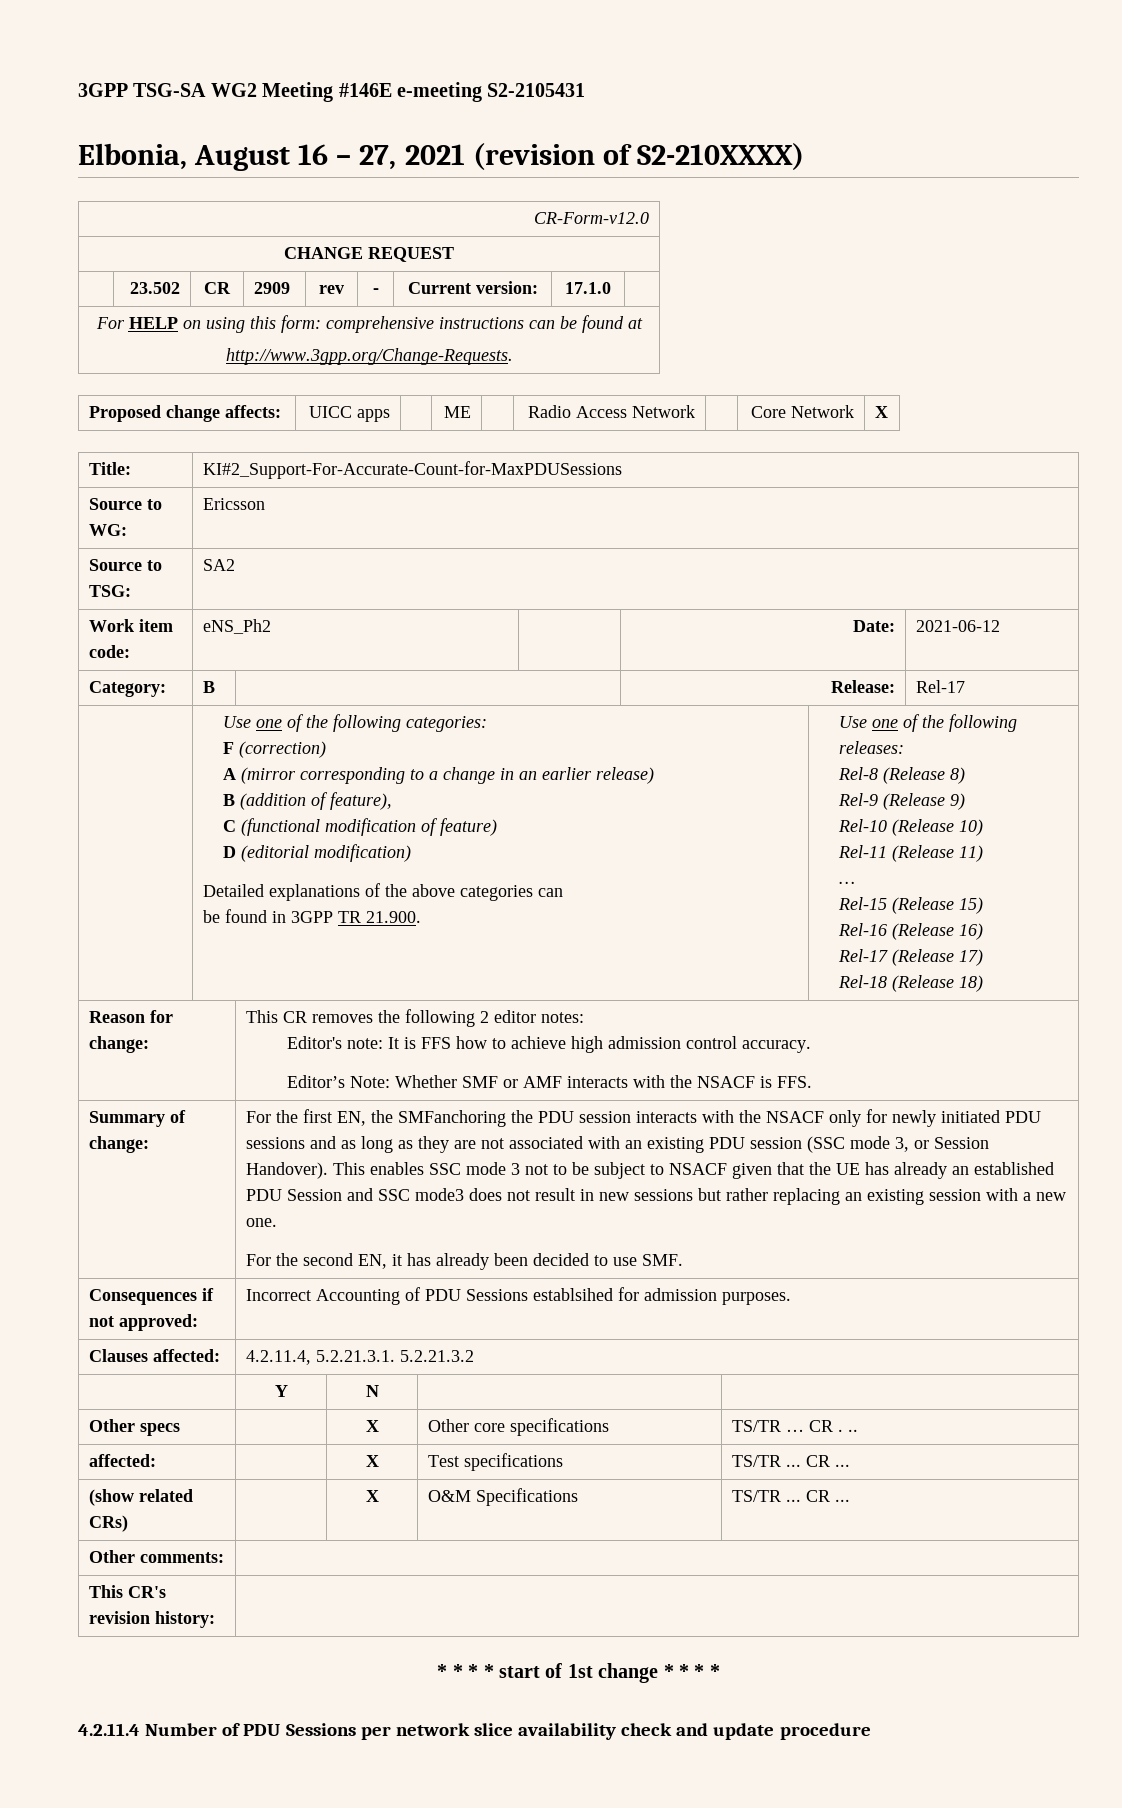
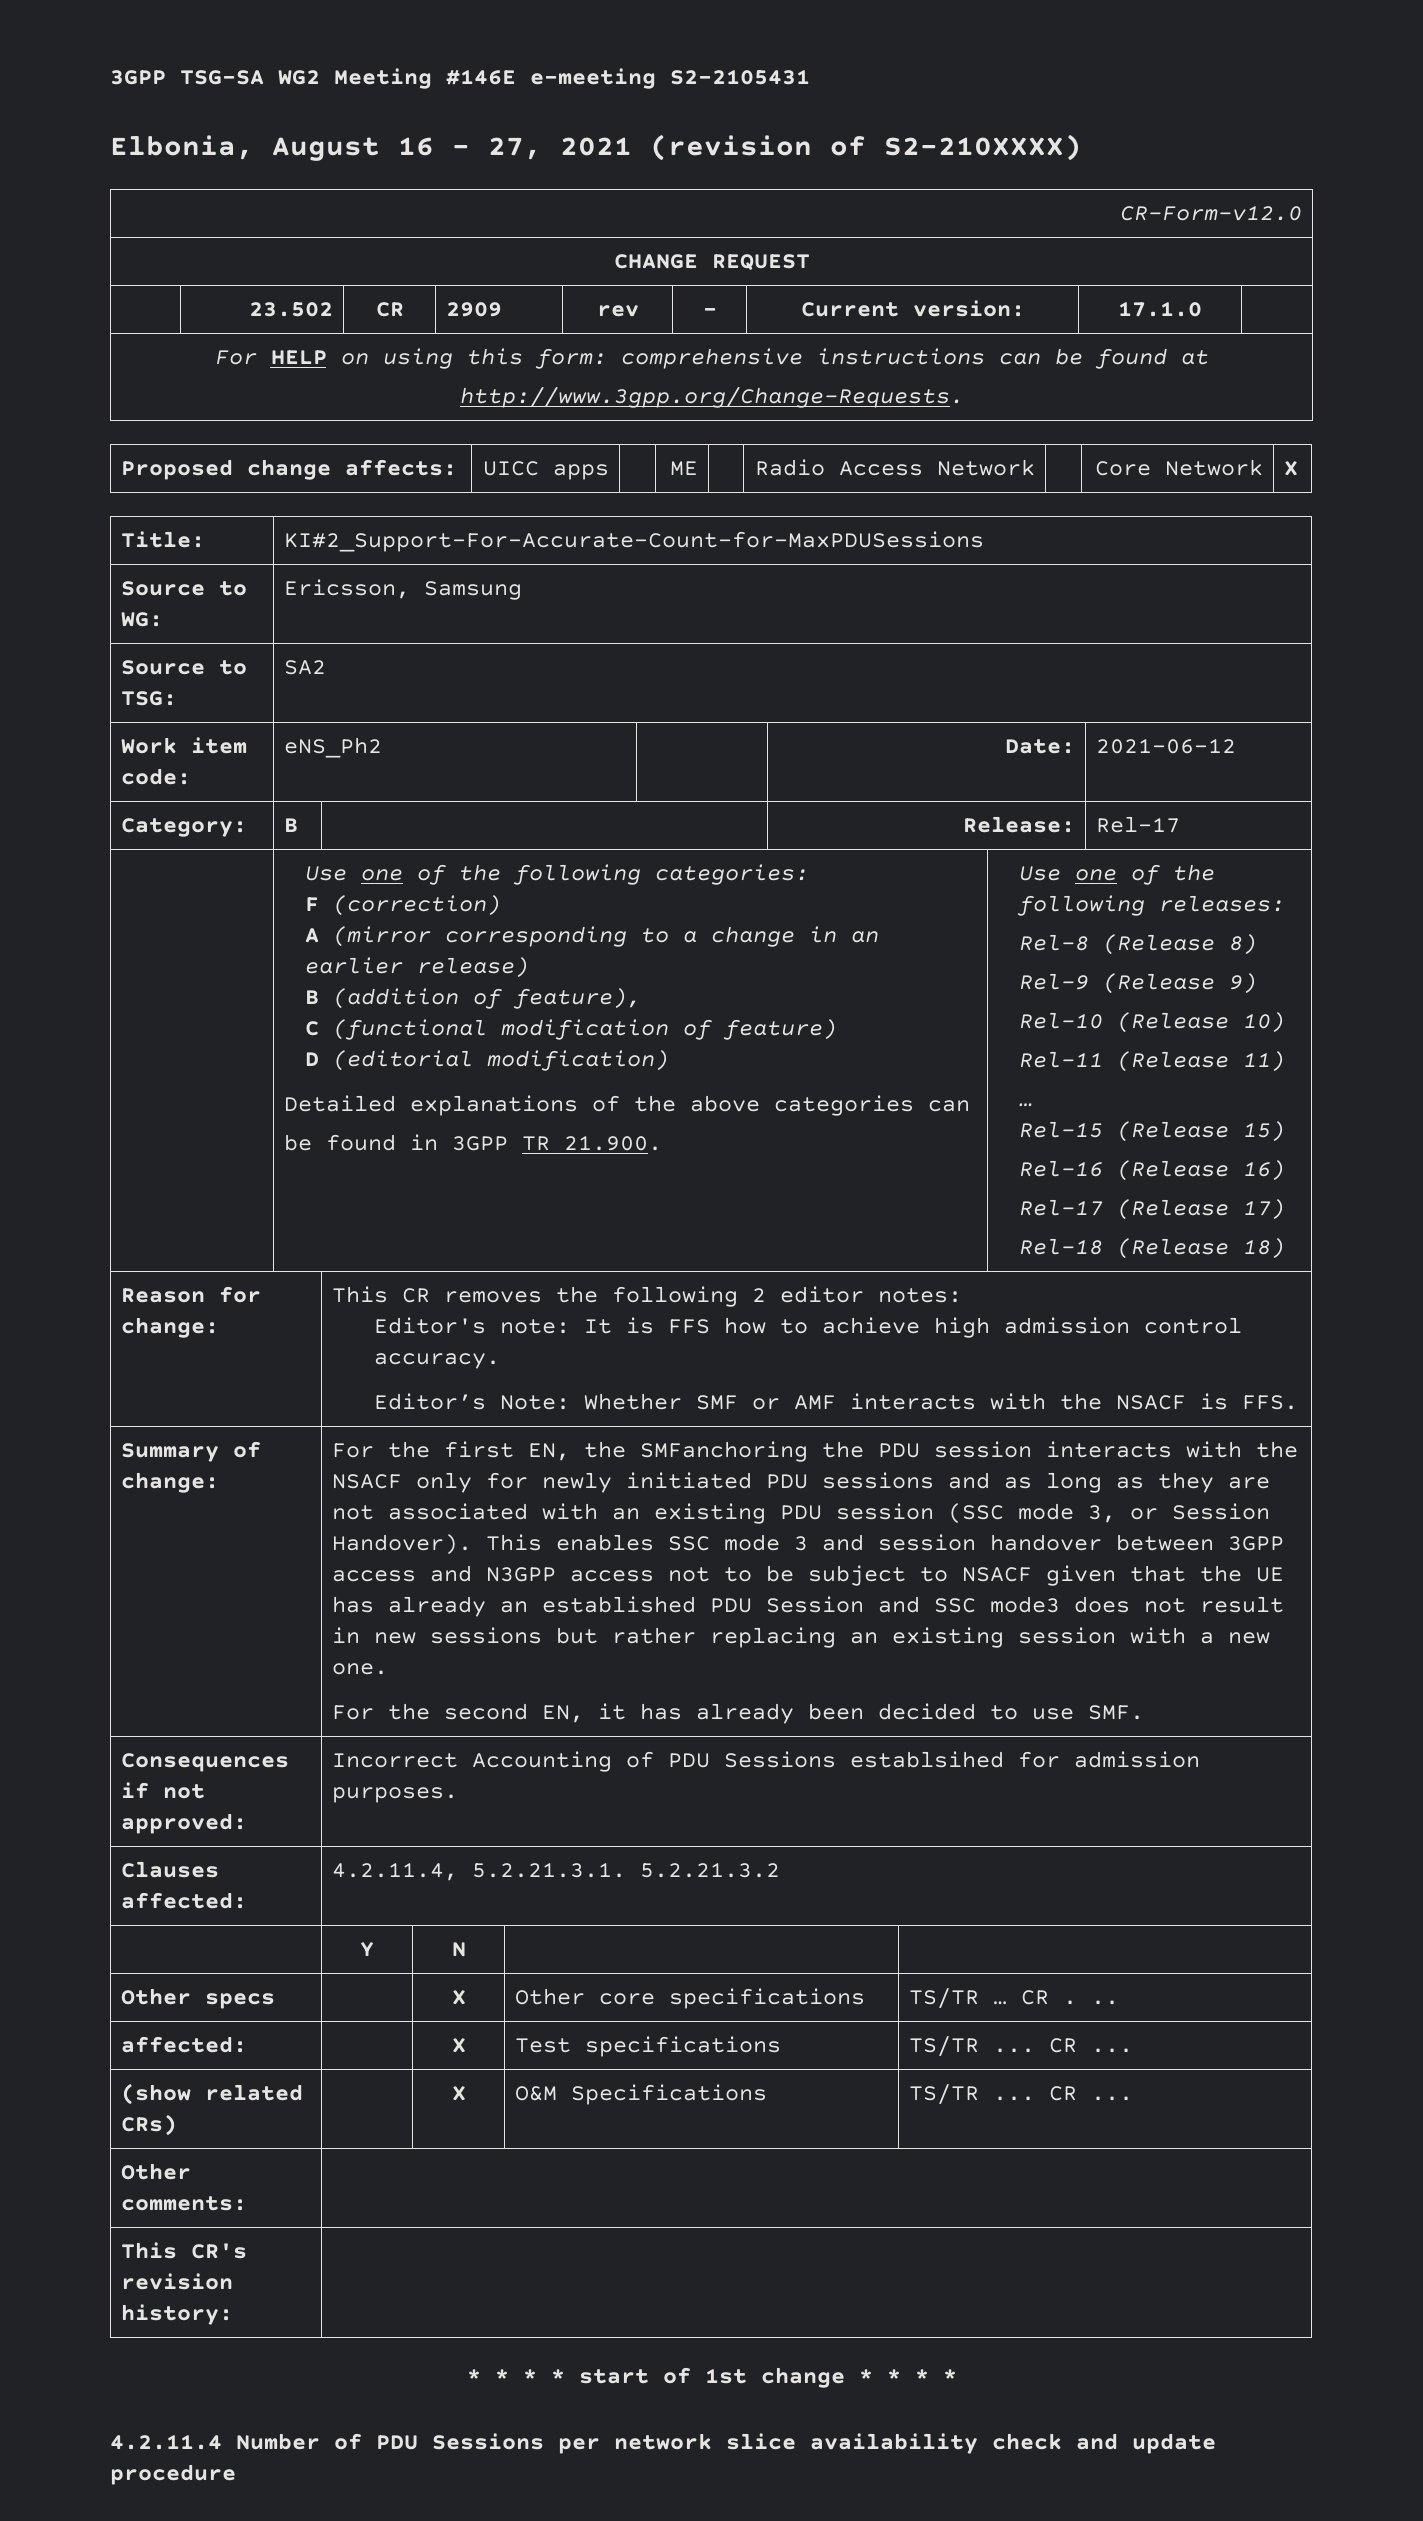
- Source to WG: | Ericsson
+ Source to WG: | Ericsson, Samsung
- This enables SSC mode 3 not to be subject to NSACF given that the UE has already an established PDU Session and SSC mode3 does not result in new sessions but rather replacing an existing session with a new one.
+ This enables SSC mode 3 and session handover between 3GPP access and N3GPP access not to be subject to NSACF given that the UE has already an established PDU Session and SSC mode3 does not result in new sessions but rather replacing an existing session with a new one.

